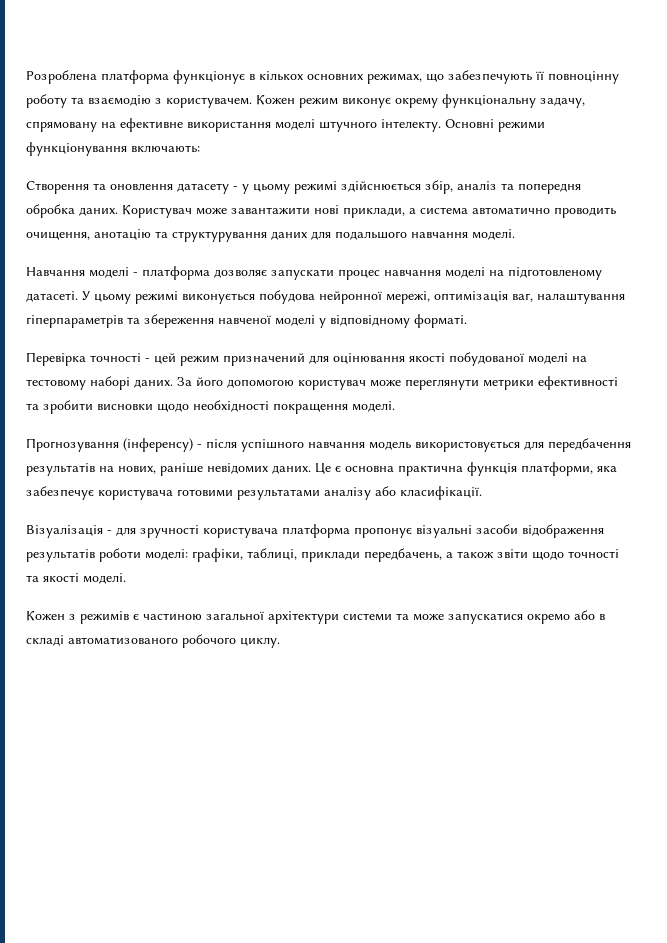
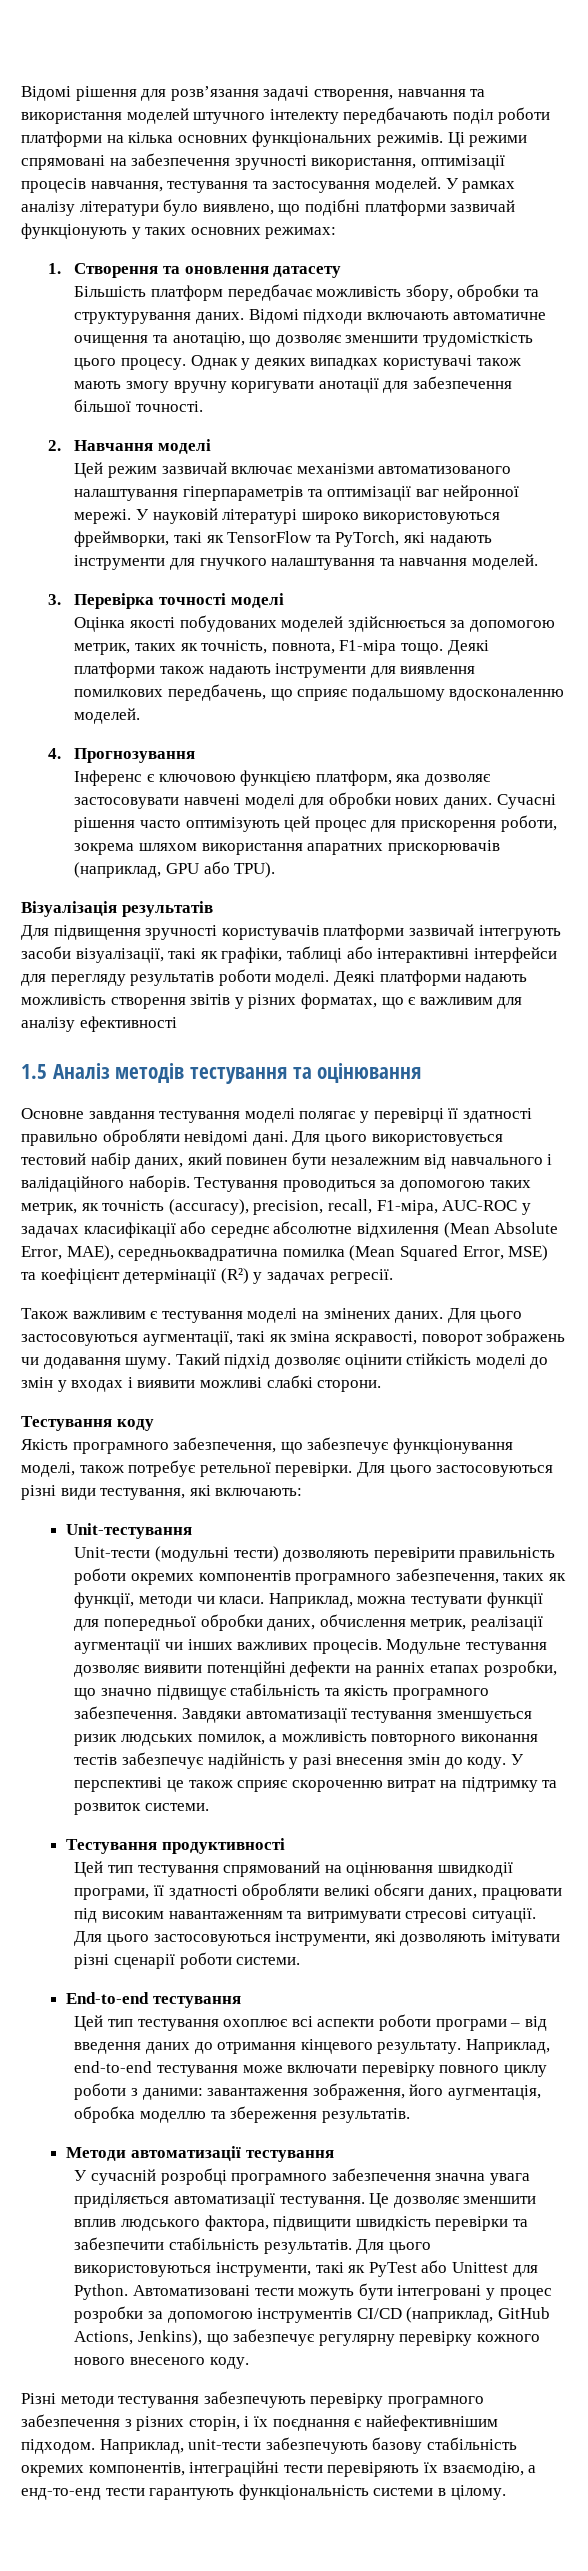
- Розроблена платформа функціонує в кількох основних режимах, що забезпечують її повноцінну роботу та взаємодію з користувачем. Кожен режим виконує окрему функціональну задачу, спрямовану на ефективне використання моделі штучного інтелекту. Основні режими функціонування включають:
- Створення та оновлення датасету - у цьому режимі здійснюється збір, аналіз та попередня обробка даних. Користувач може завантажити нові приклади, а система автоматично проводить очищення, анотацію та структурування даних для подальшого навчання моделі.
- Навчання моделі - платформа дозволяє запускати процес навчання моделі на підготовленому датасеті. У цьому режимі виконується побудова нейронної мережі, оптимізація ваг, налаштування гіперпараметрів та збереження навченої моделі у відповідному форматі.
- Перевірка точності - цей режим призначений для оцінювання якості побудованої моделі на тестовому наборі даних. За його допомогою користувач може переглянути метрики ефективності та зробити висновки щодо необхідності покращення моделі.
- Прогнозування (інференсу) - після успішного навчання модель використовується для передбачення результатів на нових, раніше невідомих даних. Це є основна практична функція платформи, яка забезпечує користувача готовими результатами аналізу або класифікації.
- Візуалізація - для зручності користувача платформа пропонує візуальні засоби відображення результатів роботи моделі: графіки, таблиці, приклади передбачень, а також звіти щодо точності та якості моделі.
- Кожен з режимів є частиною загальної архітектури системи та може запускатися окремо або в складі автоматизованого робочого циклу.
+ Відомі рішення для розв’язання задачі створення, навчання та використання моделей штучного інтелекту передбачають поділ роботи платформи на кілька основних функціональних режимів. Ці режими спрямовані на забезпечення зручності використання, оптимізації процесів навчання, тестування та застосування моделей. У рамках аналізу літератури було виявлено, що подібні платформи зазвичай функціонують у таких основних режимах:
+ 1. Створення та оновлення датасету
+ Більшість платформ передбачає можливість збору, обробки та структурування даних. Відомі підходи включають автоматичне очищення та анотацію, що дозволяє зменшити трудомісткість цього процесу. Однак у деяких випадках користувачі також мають змогу вручну коригувати анотації для забезпечення більшої точності.
+ 2. Навчання моделі
+ Цей режим зазвичай включає механізми автоматизованого налаштування гіперпараметрів та оптимізації ваг нейронної мережі. У науковій літературі широко використовуються фреймворки, такі як TensorFlow та PyTorch, які надають інструменти для гнучкого налаштування та навчання моделей.
+ 3. Перевірка точності моделі
+ Оцінка якості побудованих моделей здійснюється за допомогою метрик, таких як точність, повнота, F1-міра тощо. Деякі платформи також надають інструменти для виявлення помилкових передбачень, що сприяє подальшому вдосконаленню моделей.
+ 4. Прогнозування
+ Інференс є ключовою функцією платформ, яка дозволяє застосовувати навчені моделі для обробки нових даних. Сучасні рішення часто оптимізують цей процес для прискорення роботи, зокрема шляхом використання апаратних прискорювачів (наприклад, GPU або TPU).
+ Візуалізація результатів
+ Для підвищення зручності користувачів платформи зазвичай інтегрують засоби візуалізації, такі як графіки, таблиці або інтерактивні інтерфейси для перегляду результатів роботи моделі. Деякі платформи надають можливість створення звітів у різних форматах, що є важливим для аналізу ефективності
+ 1.5 Аналіз методів тестування та оцінювання
+ Основне завдання тестування моделі полягає у перевірці її здатності правильно обробляти невідомі дані. Для цього використовується тестовий набір даних, який повинен бути незалежним від навчального і валідаційного наборів. Тестування проводиться за допомогою таких метрик, як точність (accuracy), precision, recall, F1-міра, AUC-ROC у задачах класифікації або середнє абсолютне відхилення (Mean Absolute Error, MAE), середньоквадратична помилка (Mean Squared Error, MSE) та коефіцієнт детермінації (R²) у задачах регресії.
+ Також важливим є тестування моделі на змінених даних. Для цього застосовуються аугментації, такі як зміна яскравості, поворот зображень чи додавання шуму. Такий підхід дозволяє оцінити стійкість моделі до змін у входах і виявити можливі слабкі сторони.
+ Тестування коду
+ Якість програмного забезпечення, що забезпечує функціонування моделі, також потребує ретельної перевірки. Для цього застосовуються різні види тестування, які включають:
+ Unit-тестування
+ Unit-тести (модульні тести) дозволяють перевірити правильність роботи окремих компонентів програмного забезпечення, таких як функції, методи чи класи. Наприклад, можна тестувати функції для попередньої обробки даних, обчислення метрик, реалізації аугментації чи інших важливих процесів. Модульне тестування дозволяє виявити потенційні дефекти на ранніх етапах розробки, що значно підвищує стабільність та якість програмного забезпечення. Завдяки автоматизації тестування зменшується ризик людських помилок, а можливість повторного виконання тестів забезпечує надійність у разі внесення змін до коду. У перспективі це також сприяє скороченню витрат на підтримку та розвиток системи.
+ Тестування продуктивності
+ Цей тип тестування спрямований на оцінювання швидкодії програми, її здатності обробляти великі обсяги даних, працювати під високим навантаженням та витримувати стресові ситуації. Для цього застосовуються інструменти, які дозволяють імітувати різні сценарії роботи системи.
+ End-to-end тестування
+ Цей тип тестування охоплює всі аспекти роботи програми – від введення даних до отримання кінцевого результату. Наприклад, end-to-end тестування може включати перевірку повного циклу роботи з даними: завантаження зображення, його аугментація, обробка моделлю та збереження результатів.
+ Методи автоматизації тестування
+ У сучасній розробці програмного забезпечення значна увага приділяється автоматизації тестування. Це дозволяє зменшити вплив людського фактора, підвищити швидкість перевірки та забезпечити стабільність результатів. Для цього використовуються інструменти, такі як PyTest або Unittest для Python. Автоматизовані тести можуть бути інтегровані у процес розробки за допомогою інструментів CI/CD (наприклад, GitHub Actions, Jenkins), що забезпечує регулярну перевірку кожного нового внесеного коду.
+ Різні методи тестування забезпечують перевірку програмного забезпечення з різних сторін, і їх поєднання є найефективнішим підходом. Наприклад, unit-тести забезпечують базову стабільність окремих компонентів, інтеграційні тести перевіряють їх взаємодію, а енд-то-енд тести гарантують функціональність системи в цілому.

